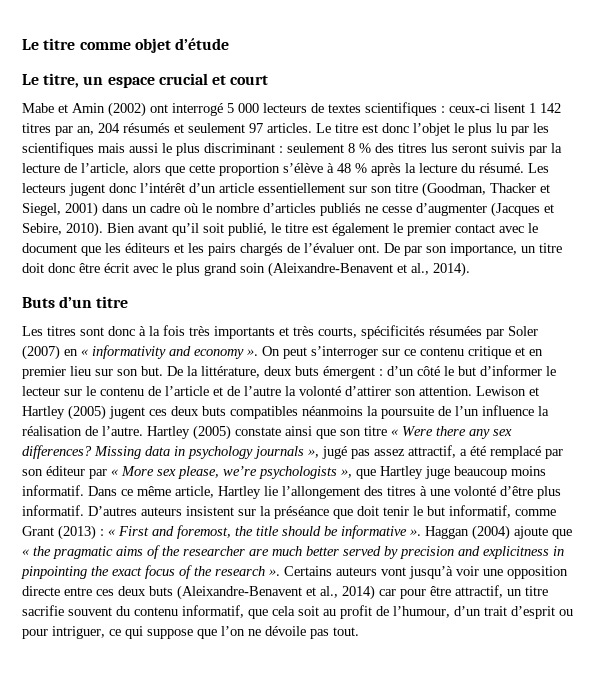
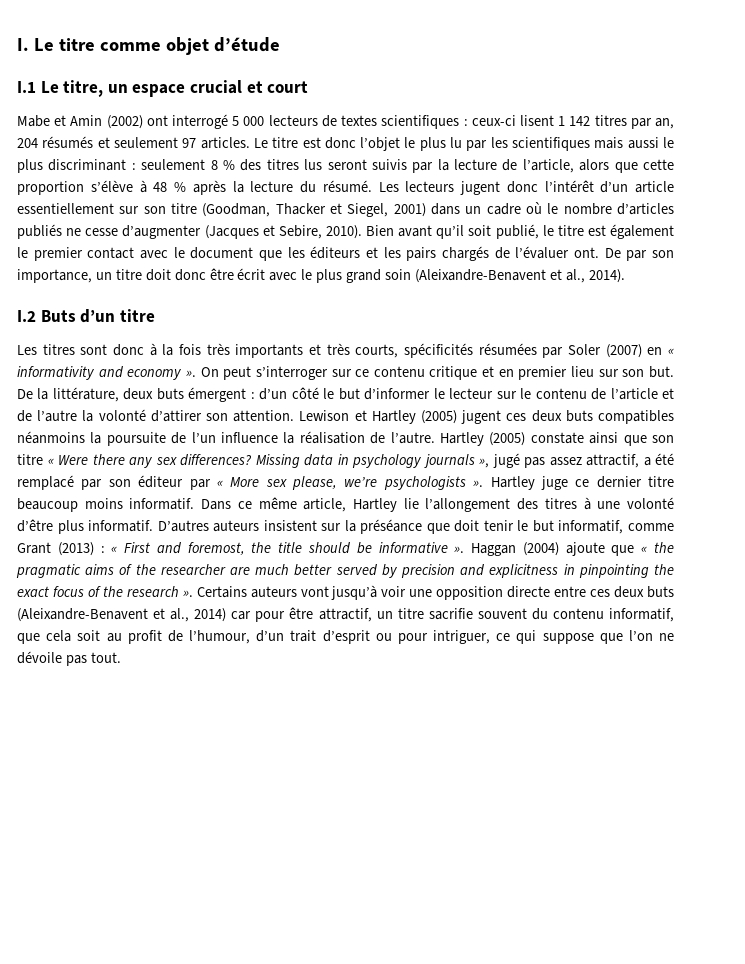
- Le titre comme objet d’étude
+ I. Le titre comme objet d’étude
- Le titre, un espace crucial et court
+ I.1 Le titre, un espace crucial et court
- Buts d’un titre
+ I.2 Buts d’un titre
- Missing data in psychology journals », jugé pas assez attractif, a été remplacé par son éditeur par « More sex please, we’re psychologists », que Hartley juge beaucoup moins informatif.
+ Missing data in psychology journals », jugé pas assez attractif, a été remplacé par son éditeur par « More sex please, we’re psychologists ». Hartley juge ce dernier titre beaucoup moins informatif.

